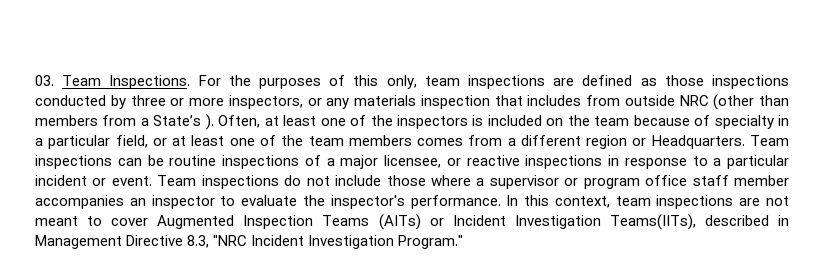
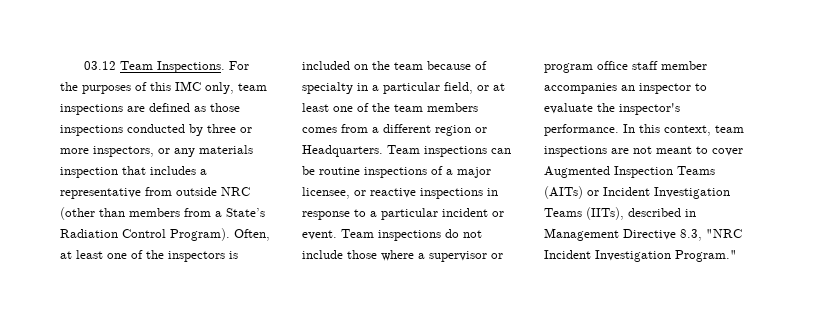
- 03. Team Inspections.
+ 03.12 Team Inspections.
- For the purposes of this only, team inspections are defined as those inspections conducted by three or more inspectors, or any materials inspection that includes from outside NRC (other than members from a State’s ).
+ For the purposes of this IMC only, team inspections are defined as those inspections conducted by three or more inspectors, or any materials inspection that includes a representative from outside NRC (other than members from a State’s Radiation Control Program).
- In this context, team inspections are not meant to cover Augmented Inspection Teams (AITs) or Incident Investigation Teams(IITs), described in Management Directive 8.3, "NRC Incident Investigation Program."
+ In this context, team inspections are not meant to cover Augmented Inspection Teams (AITs) or Incident Investigation Teams (IITs), described in Management Directive 8.3, "NRC Incident Investigation Program."

